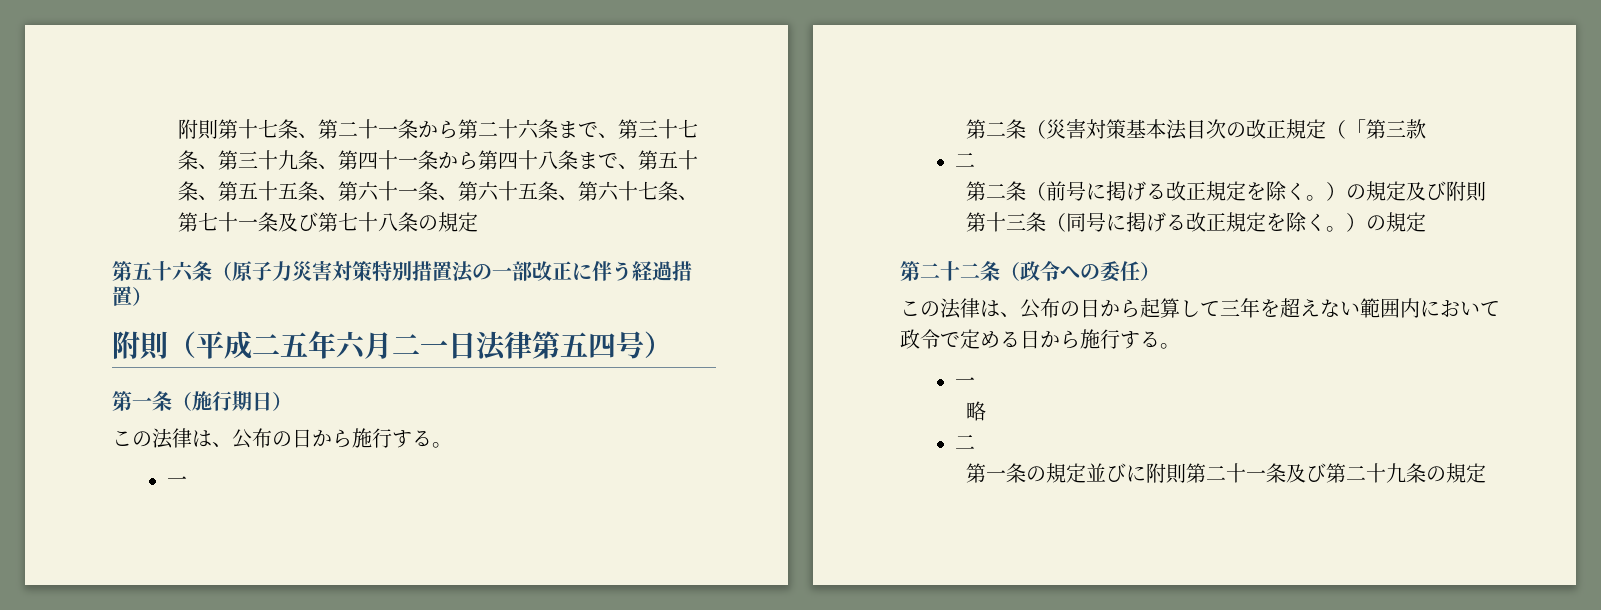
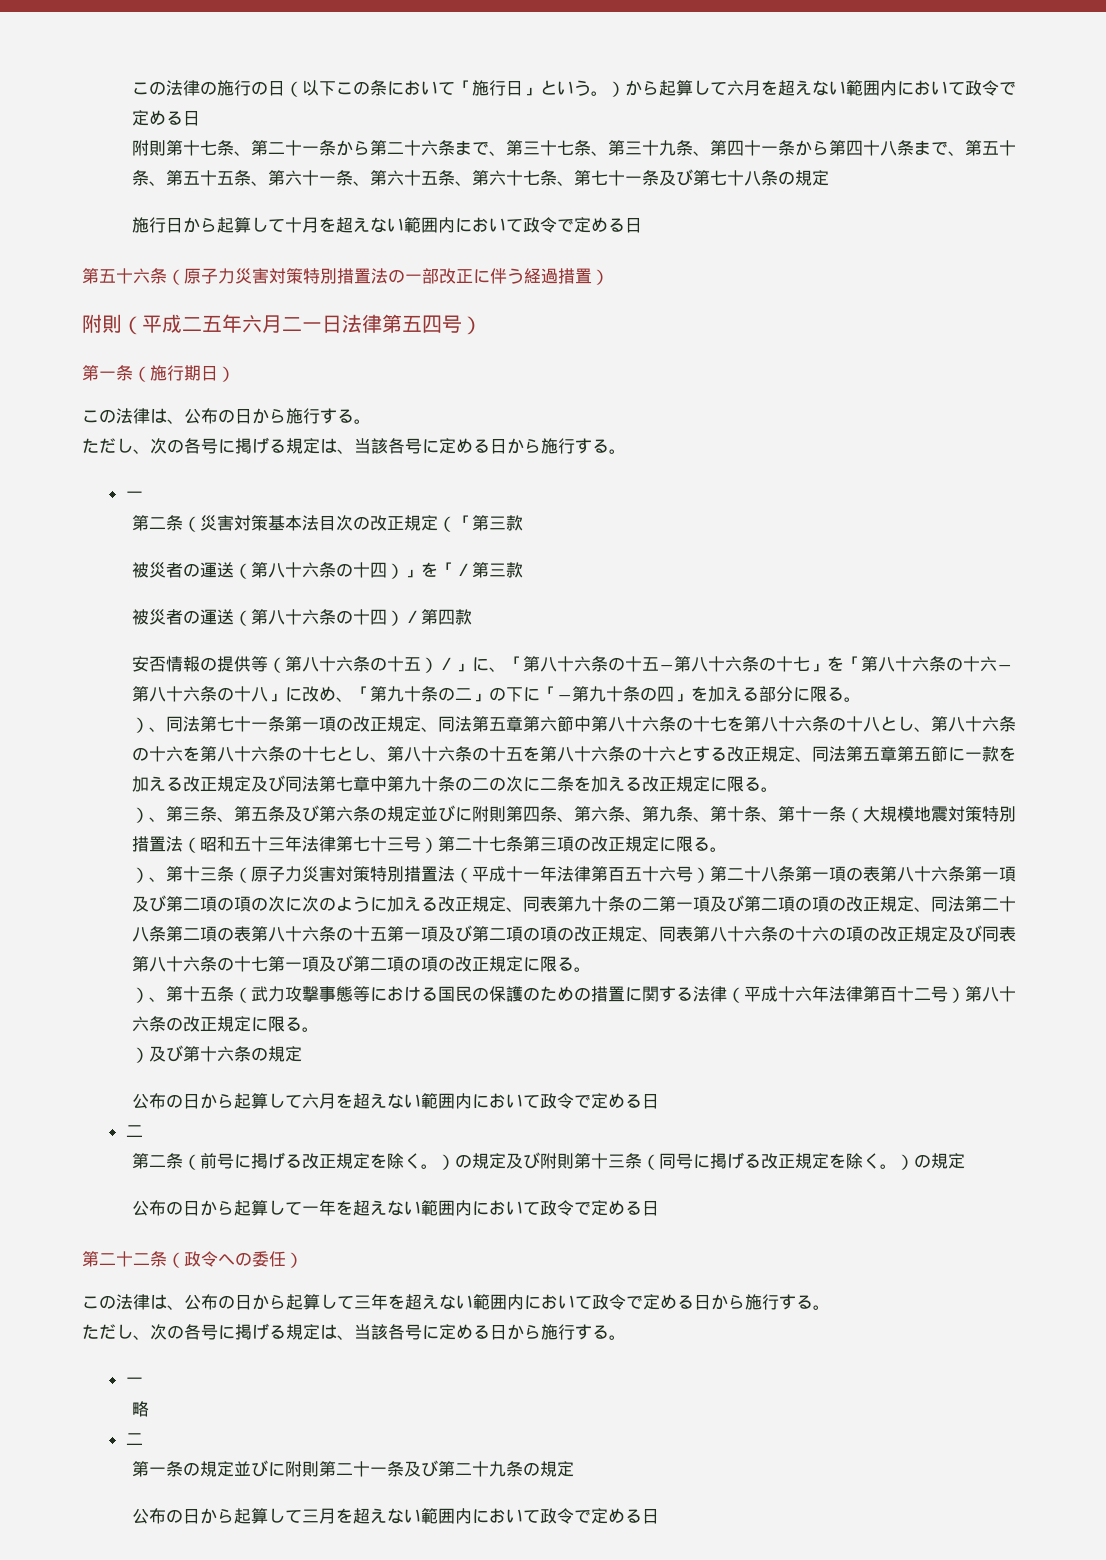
+ この法律の施行の日（以下この条において「施行日」という。）から起算して六月を超えない範囲内において政令で定める日
+ 施行日から起算して十月を超えない範囲内において政令で定める日
  この法律は、公布の日から施行する。
+ ただし、次の各号に掲げる規定は、当該各号に定める日から施行する。
+ 被災者の運送（第八十六条の十四）」を「／第三款
+ 被災者の運送（第八十六条の十四）／第四款
+ 安否情報の提供等（第八十六条の十五）／」に、「第八十六条の十五―第八十六条の十七」を「第八十六条の十六―第八十六条の十八」に改め、「第九十条の二」の下に「―第九十条の四」を加える部分に限る。
+ ）、同法第七十一条第一項の改正規定、同法第五章第六節中第八十六条の十七を第八十六条の十八とし、第八十六条の十六を第八十六条の十七とし、第八十六条の十五を第八十六条の十六とする改正規定、同法第五章第五節に一款を加える改正規定及び同法第七章中第九十条の二の次に二条を加える改正規定に限る。
+ ）、第三条、第五条及び第六条の規定並びに附則第四条、第六条、第九条、第十条、第十一条（大規模地震対策特別措置法（昭和五十三年法律第七十三号）第二十七条第三項の改正規定に限る。
+ ）、第十三条（原子力災害対策特別措置法（平成十一年法律第百五十六号）第二十八条第一項の表第八十六条第一項及び第二項の項の次に次のように加える改正規定、同表第九十条の二第一項及び第二項の項の改正規定、同法第二十八条第二項の表第八十六条の十五第一項及び第二項の項の改正規定、同表第八十六条の十六の項の改正規定及び同表第八十六条の十七第一項及び第二項の項の改正規定に限る。
+ ）、第十五条（武力攻撃事態等における国民の保護のための措置に関する法律（平成十六年法律第百十二号）第八十六条の改正規定に限る。
+ ）及び第十六条の規定
+ 公布の日から起算して六月を超えない範囲内において政令で定める日
+ 公布の日から起算して一年を超えない範囲内において政令で定める日
  この法律は、公布の日から起算して三年を超えない範囲内において政令で定める日から施行する。
+ ただし、次の各号に掲げる規定は、当該各号に定める日から施行する。
+ 公布の日から起算して三月を超えない範囲内において政令で定める日

